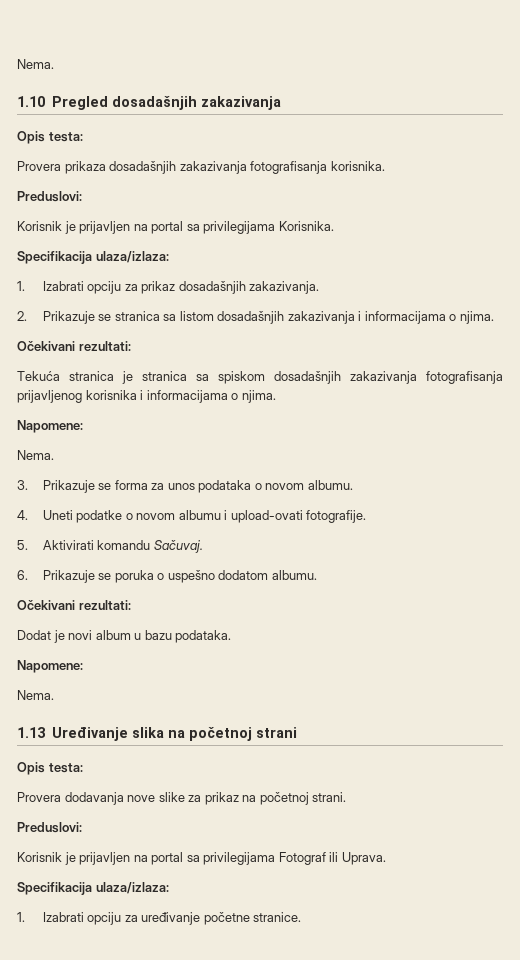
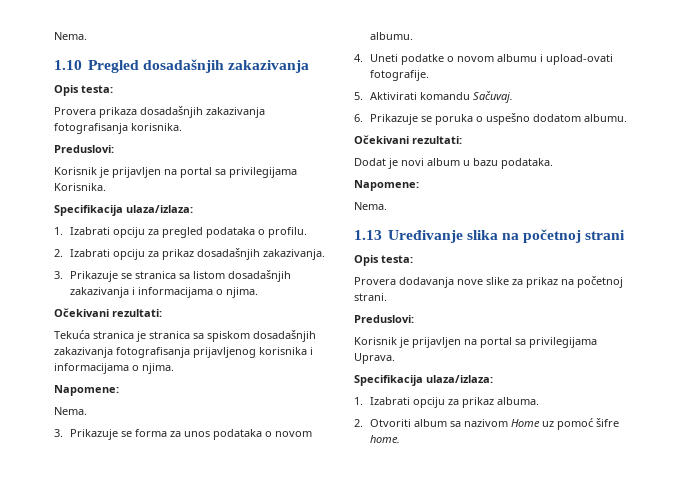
- 1. Izabrati opciju za prikaz dosadašnjih zakazivanja.
+ 1. Izabrati opciju za pregled podataka o profilu.
+ 2. Izabrati opciju za prikaz dosadašnjih zakazivanja.
- 2. Prikazuje se stranica sa listom dosadašnjih zakazivanja i informacijama o njima.
+ 3. Prikazuje se stranica sa listom dosadašnjih zakazivanja i informacijama o njima.
- Korisnik je prijavljen na portal sa privilegijama Fotograf ili Uprava.
+ Korisnik je prijavljen na portal sa privilegijama Uprava.
- 1. Izabrati opciju za uređivanje početne stranice.
+ 1. Izabrati opciju za prikaz albuma.
+ 2. Otvoriti album sa nazivom Home uz pomoć šifre home.

